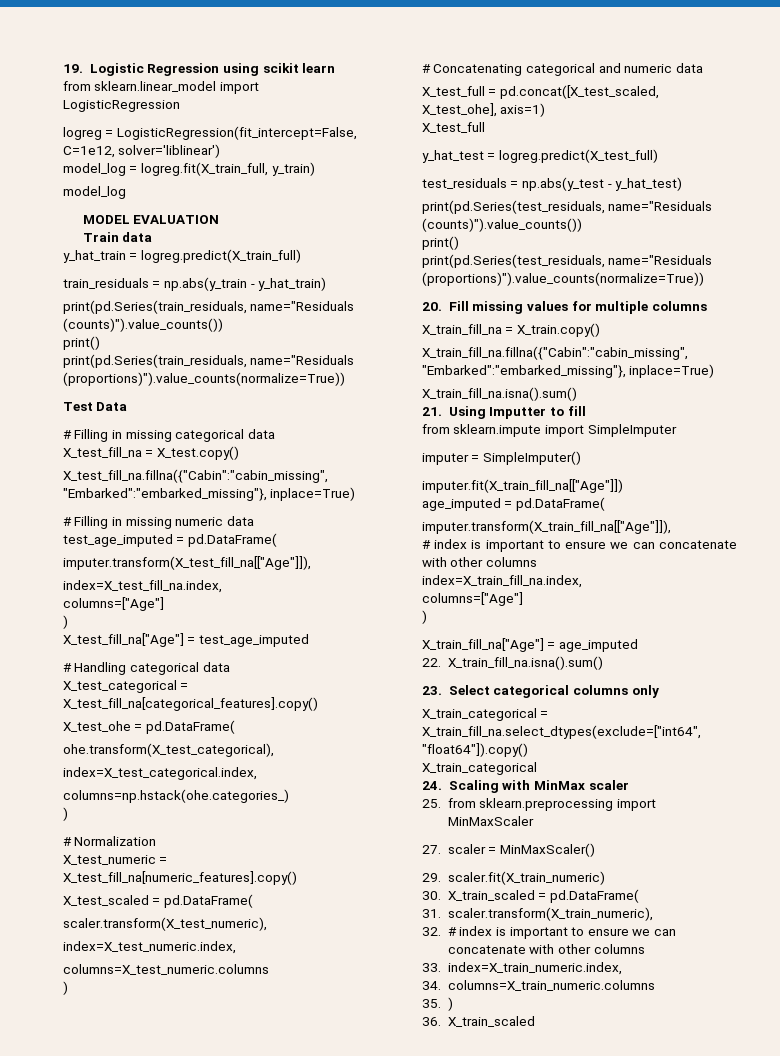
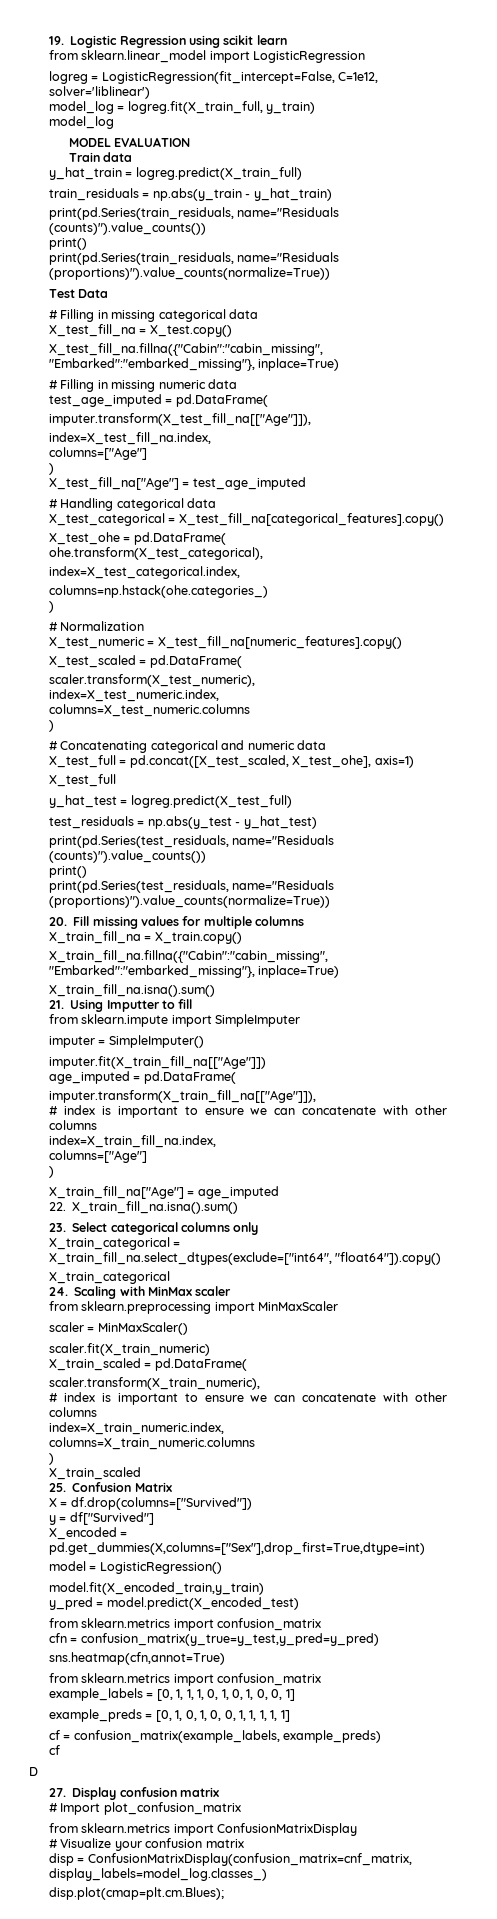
- 25. from sklearn.preprocessing import MinMaxScaler
+ from sklearn.preprocessing import MinMaxScaler
- 27. scaler = MinMaxScaler()
+ scaler = MinMaxScaler()
- 29. scaler.fit(X_train_numeric)
+ scaler.fit(X_train_numeric)
- 30. X_train_scaled = pd.DataFrame(
+ X_train_scaled = pd.DataFrame(
- 31. scaler.transform(X_train_numeric),
- 32. # index is important to ensure we can concatenate with other columns
+ scaler.transform(X_train_numeric),
+ # index is important to ensure we can concatenate with other columns
- 33. index=X_train_numeric.index,
+ index=X_train_numeric.index,
- 34. columns=X_train_numeric.columns
- 35. )
- 36. X_train_scaled
+ columns=X_train_numeric.columns
+ )
+ X_train_scaled
+ 25. Confusion Matrix
+ X = df.drop(columns=["Survived"])
+ y = df["Survived"]
+ X_encoded = pd.get_dummies(X,columns=["Sex"],drop_first=True,dtype=int)
+ model = LogisticRegression()
+ model.fit(X_encoded_train,y_train)
+ y_pred = model.predict(X_encoded_test)
+ from sklearn.metrics import confusion_matrix
+ cfn = confusion_matrix(y_true=y_test,y_pred=y_pred)
+ sns.heatmap(cfn,annot=True)
+ from sklearn.metrics import confusion_matrix
+ example_labels = [0, 1, 1, 1, 0, 1, 0, 1, 0, 0, 1]
+ example_preds = [0, 1, 0, 1, 0, 0, 1, 1, 1, 1, 1]
+ cf = confusion_matrix(example_labels, example_preds)
+ cf
+ D
+ 27. Display confusion matrix
+ # Import plot_confusion_matrix
+ from sklearn.metrics import ConfusionMatrixDisplay
+ # Visualize your confusion matrix
+ disp = ConfusionMatrixDisplay(confusion_matrix=cnf_matrix, display_labels=model_log.classes_)
+ disp.plot(cmap=plt.cm.Blues);

